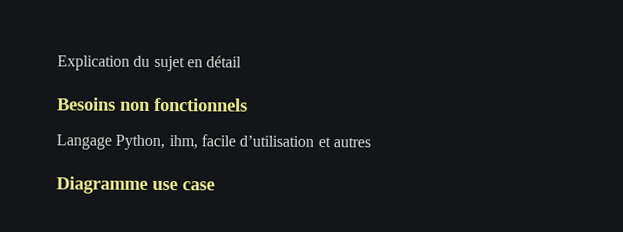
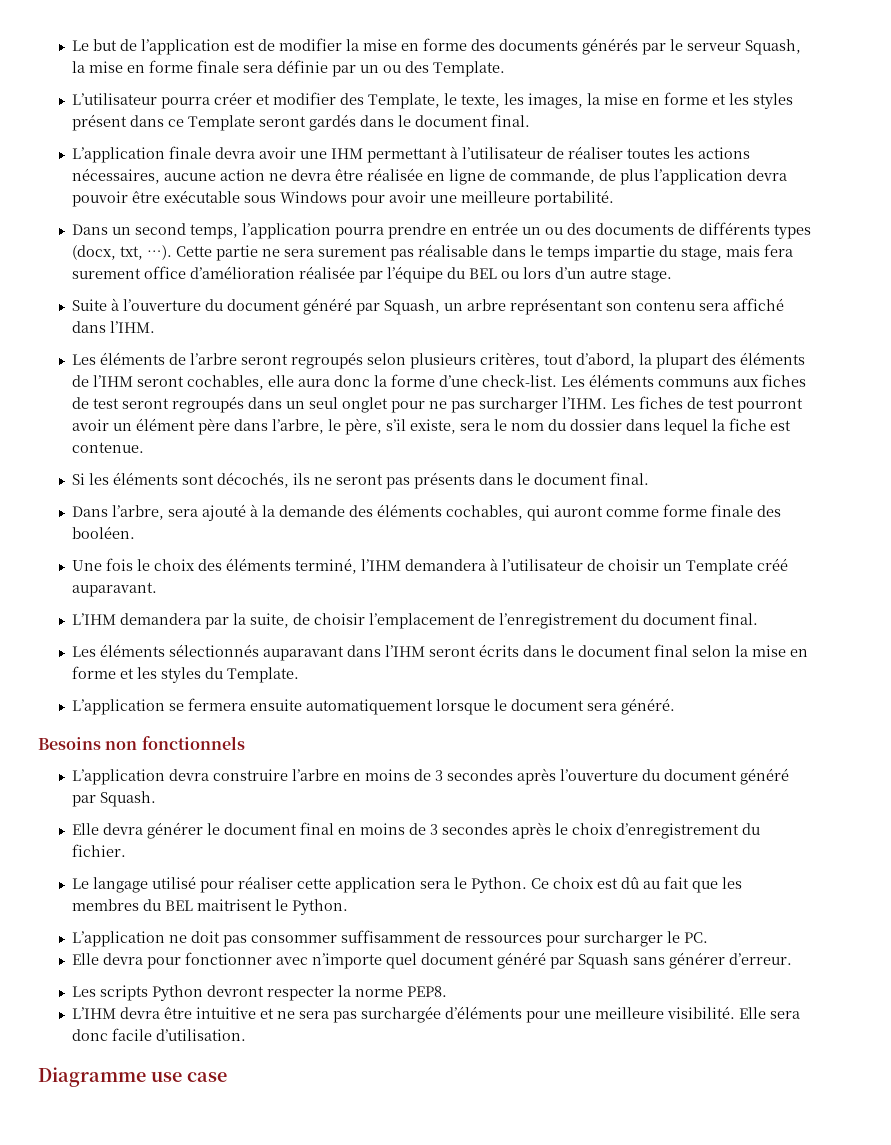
- Explication du sujet en détail
+ Le but de l’application est de modifier la mise en forme des documents générés par le serveur Squash, la mise en forme finale sera définie par un ou des Template.
+ L’utilisateur pourra créer et modifier des Template, le texte, les images, la mise en forme et les styles présent dans ce Template seront gardés dans le document final.
+ L’application finale devra avoir une IHM permettant à l’utilisateur de réaliser toutes les actions nécessaires, aucune action ne devra être réalisée en ligne de commande, de plus l’application devra pouvoir être exécutable sous Windows pour avoir une meilleure portabilité.
+ Dans un second temps, l’application pourra prendre en entrée un ou des documents de différents types (docx, txt, …). Cette partie ne sera surement pas réalisable dans le temps impartie du stage, mais fera surement office d’amélioration réalisée par l’équipe du BEL ou lors d’un autre stage.
+ Suite à l’ouverture du document généré par Squash, un arbre représentant son contenu sera affiché dans l’IHM.
+ Les éléments de l’arbre seront regroupés selon plusieurs critères, tout d’abord, la plupart des éléments de l’IHM seront cochables, elle aura donc la forme d’une check-list. Les éléments communs aux fiches de test seront regroupés dans un seul onglet pour ne pas surcharger l’IHM. Les fiches de test pourront avoir un élément père dans l’arbre, le père, s’il existe, sera le nom du dossier dans lequel la fiche est contenue.
+ Si les éléments sont décochés, ils ne seront pas présents dans le document final.
+ Dans l’arbre, sera ajouté à la demande des éléments cochables, qui auront comme forme finale des booléen.
+ Une fois le choix des éléments terminé, l’IHM demandera à l’utilisateur de choisir un Template créé auparavant.
+ L’IHM demandera par la suite, de choisir l’emplacement de l’enregistrement du document final.
+ Les éléments sélectionnés auparavant dans l’IHM seront écrits dans le document final selon la mise en forme et les styles du Template.
+ L’application se fermera ensuite automatiquement lorsque le document sera généré.
  Besoins non fonctionnels
- Langage Python, ihm, facile d’utilisation et autres
+ L’application devra construire l’arbre en moins de 3 secondes après l’ouverture du document généré par Squash.
+ Elle devra générer le document final en moins de 3 secondes après le choix d’enregistrement du fichier.
+ Le langage utilisé pour réaliser cette application sera le Python. Ce choix est dû au fait que les membres du BEL maitrisent le Python.
+ L’application ne doit pas consommer suffisamment de ressources pour surcharger le PC.
+ Elle devra pour fonctionner avec n’importe quel document généré par Squash sans générer d’erreur.
+ Les scripts Python devront respecter la norme PEP8.
+ L’IHM devra être intuitive et ne sera pas surchargée d’éléments pour une meilleure visibilité. Elle sera donc facile d’utilisation.

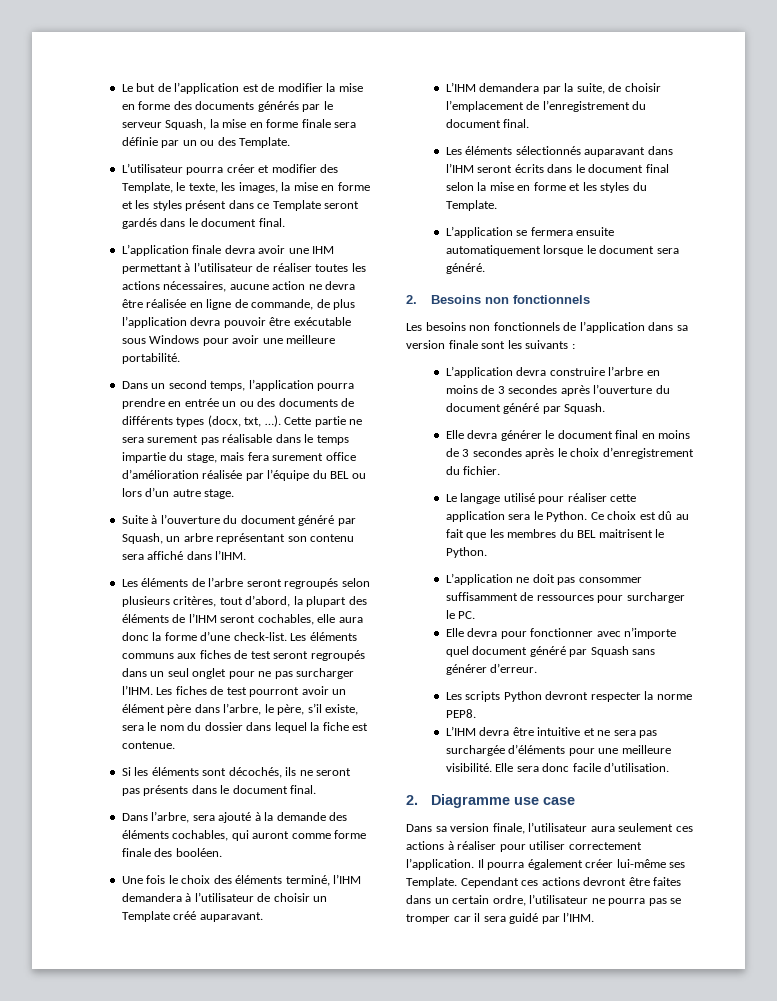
- Besoins non fonctionnels
+ 2. Besoins non fonctionnels
+ Les besoins non fonctionnels de l’application dans sa version finale sont les suivants :
- Diagramme use case
+ 2. Diagramme use case
+ Dans sa version finale, l’utilisateur aura seulement ces actions à réaliser pour utiliser correctement l’application. Il pourra également créer lui-même ses Template. Cependant ces actions devront être faites dans un certain ordre, l’utilisateur ne pourra pas se tromper car il sera guidé par l’IHM.

